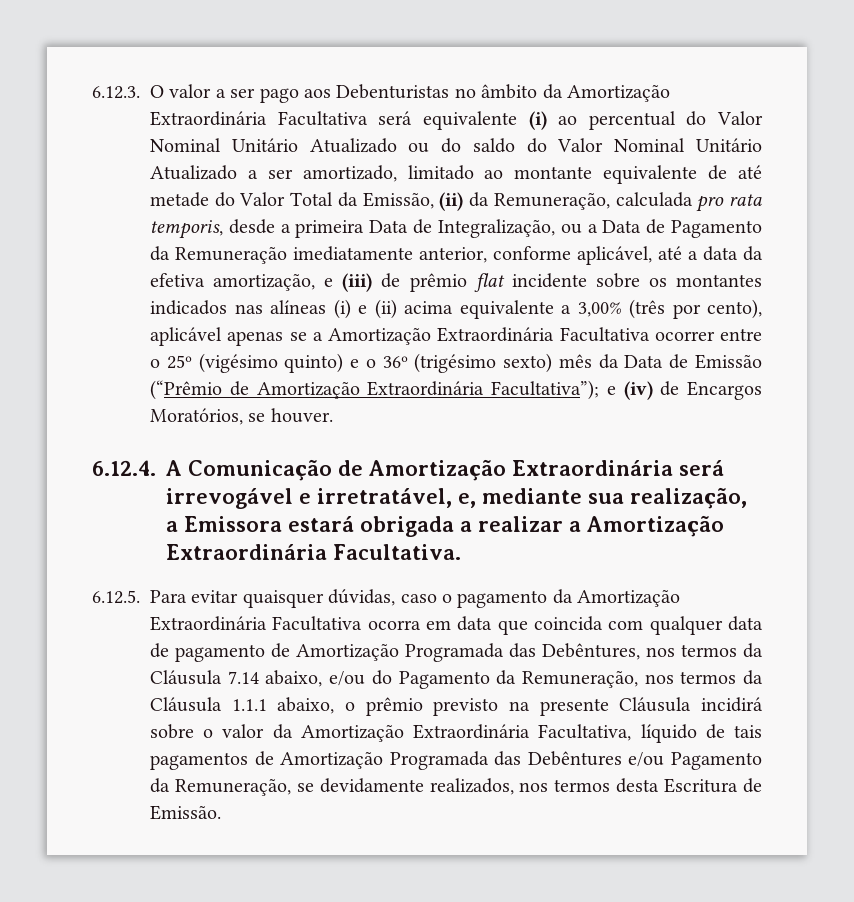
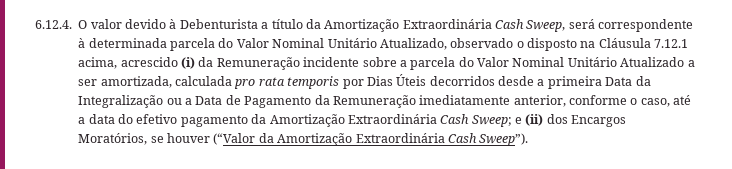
- 6.12.3. O valor a ser pago aos Debenturistas no âmbito da Amortização Extraordinária Facultativa será equivalente (i) ao percentual do Valor Nominal Unitário Atualizado ou do saldo do Valor Nominal Unitário Atualizado a ser amortizado, limitado ao montante equivalente de até metade do Valor Total da Emissão, (ii) da Remuneração, calculada pro rata temporis, desde a primeira Data de Integralização, ou a Data de Pagamento da Remuneração imediatamente anterior, conforme aplicável, até a data da efetiva amortização, e (iii) de prêmio flat incidente sobre os montantes indicados nas alíneas (i) e (ii) acima equivalente a 3,00% (três por cento), aplicável apenas se a Amortização Extraordinária Facultativa ocorrer entre o 25º (vigésimo quinto) e o 36º (trigésimo sexto) mês da Data de Emissão (“Prêmio de Amortização Extraordinária Facultativa”); e (iv) de Encargos Moratórios, se houver.
- 6.12.4. A Comunicação de Amortização Extraordinária será irrevogável e irretratável, e, mediante sua realização, a Emissora estará obrigada a realizar a Amortização Extraordinária Facultativa.
- 6.12.5. Para evitar quaisquer dúvidas, caso o pagamento da Amortização Extraordinária Facultativa ocorra em data que coincida com qualquer data de pagamento de Amortização Programada das Debêntures, nos termos da Cláusula 7.14 abaixo, e/ou do Pagamento da Remuneração, nos termos da Cláusula 1.1.1 abaixo, o prêmio previsto na presente Cláusula incidirá sobre o valor da Amortização Extraordinária Facultativa, líquido de tais pagamentos de Amortização Programada das Debêntures e/ou Pagamento da Remuneração, se devidamente realizados, nos termos desta Escritura de Emissão.
+ 6.12.4. O valor devido à Debenturista a título da Amortização Extraordinária Cash Sweep, será correspondente à determinada parcela do Valor Nominal Unitário Atualizado, observado o disposto na Cláusula 7.12.1 acima, acrescido (i) da Remuneração incidente sobre a parcela do Valor Nominal Unitário Atualizado a ser amortizada, calculada pro rata temporis por Dias Úteis decorridos desde a primeira Data da Integralização ou a Data de Pagamento da Remuneração imediatamente anterior, conforme o caso, até a data do efetivo pagamento da Amortização Extraordinária Cash Sweep; e (ii) dos Encargos Moratórios, se houver (“Valor da Amortização Extraordinária Cash Sweep”).

